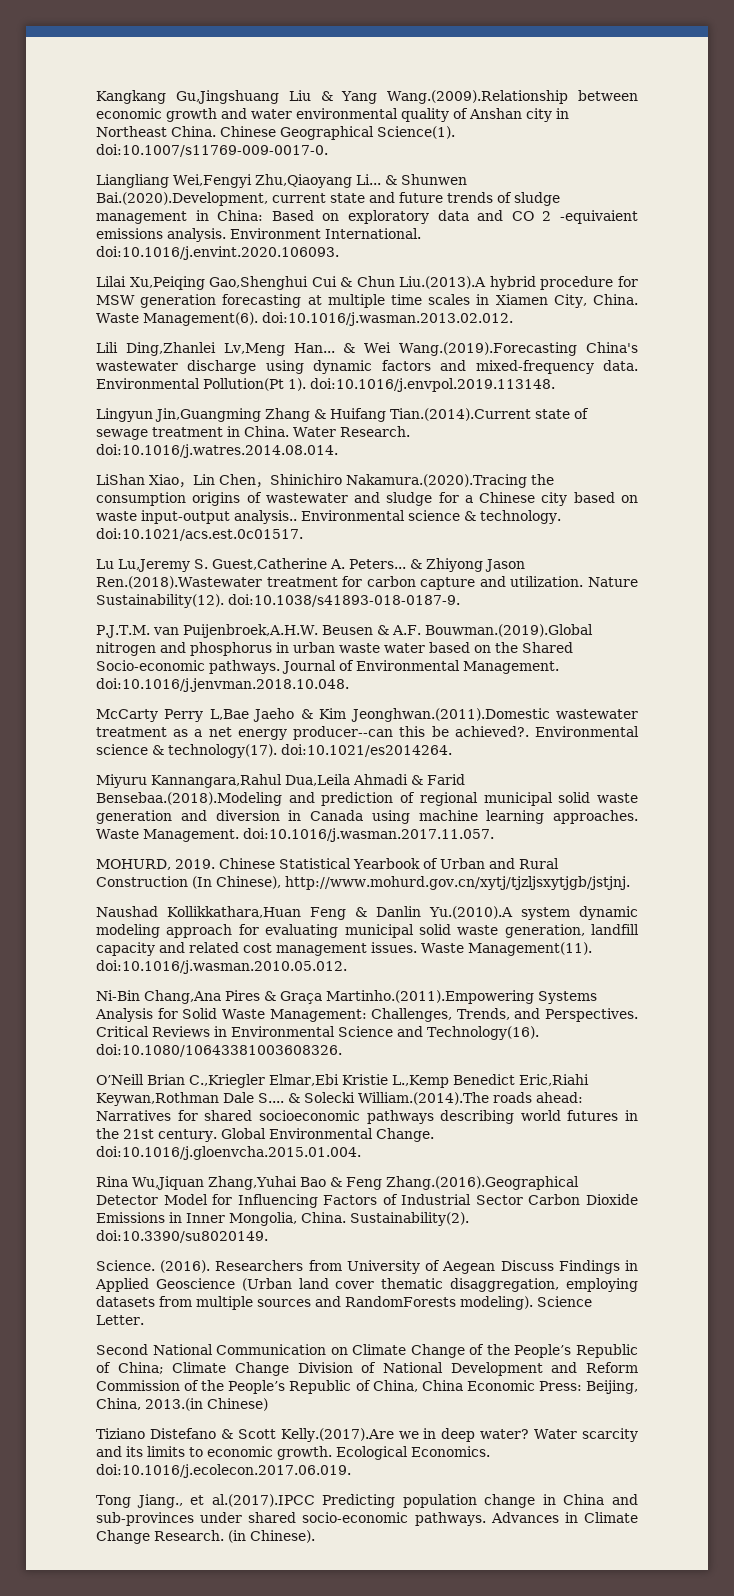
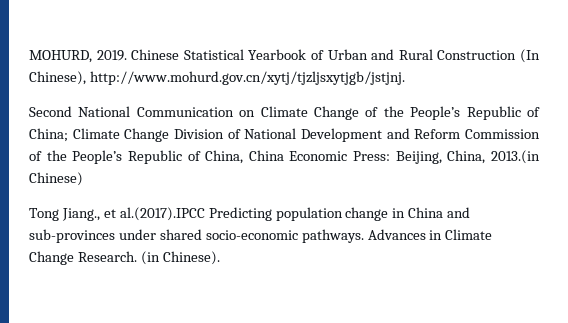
- Kangkang Gu,Jingshuang Liu & Yang Wang.(2009).Relationship between economic growth and water environmental quality of Anshan city in Northeast China. Chinese Geographical Science(1). doi:10.1007/s11769-009-0017-0.
- Liangliang Wei,Fengyi Zhu,Qiaoyang Li... & Shunwen Bai.(2020).Development, current state and future trends of sludge management in China: Based on exploratory data and CO 2 -equivaient emissions analysis. Environment International. doi:10.1016/j.envint.2020.106093.
- Lilai Xu,Peiqing Gao,Shenghui Cui & Chun Liu.(2013).A hybrid procedure for MSW generation forecasting at multiple time scales in Xiamen City, China. Waste Management(6). doi:10.1016/j.wasman.2013.02.012.
- Lili Ding,Zhanlei Lv,Meng Han... & Wei Wang.(2019).Forecasting China's wastewater discharge using dynamic factors and mixed-frequency data. Environmental Pollution(Pt 1). doi:10.1016/j.envpol.2019.113148.
- Lingyun Jin,Guangming Zhang & Huifang Tian.(2014).Current state of sewage treatment in China. Water Research. doi:10.1016/j.watres.2014.08.014.
- LiShan Xiao，Lin Chen，Shinichiro Nakamura.(2020).Tracing the consumption origins of wastewater and sludge for a Chinese city based on waste input-output analysis.. Environmental science & technology. doi:10.1021/acs.est.0c01517.
- Lu Lu,Jeremy S. Guest,Catherine A. Peters... & Zhiyong Jason Ren.(2018).Wastewater treatment for carbon capture and utilization. Nature Sustainability(12). doi:10.1038/s41893-018-0187-9.
- P.J.T.M. van Puijenbroek,A.H.W. Beusen & A.F. Bouwman.(2019).Global nitrogen and phosphorus in urban waste water based on the Shared Socio-economic pathways. Journal of Environmental Management. doi:10.1016/j.jenvman.2018.10.048.
- McCarty Perry L,Bae Jaeho & Kim Jeonghwan.(2011).Domestic wastewater treatment as a net energy producer--can this be achieved?. Environmental science & technology(17). doi:10.1021/es2014264.
- Miyuru Kannangara,Rahul Dua,Leila Ahmadi & Farid Bensebaa.(2018).Modeling and prediction of regional municipal solid waste generation and diversion in Canada using machine learning approaches. Waste Management. doi:10.1016/j.wasman.2017.11.057.
- Naushad Kollikkathara,Huan Feng & Danlin Yu.(2010).A system dynamic modeling approach for evaluating municipal solid waste generation, landfill capacity and related cost management issues. Waste Management(11). doi:10.1016/j.wasman.2010.05.012.
- Ni-Bin Chang,Ana Pires & Graça Martinho.(2011).Empowering Systems Analysis for Solid Waste Management: Challenges, Trends, and Perspectives. Critical Reviews in Environmental Science and Technology(16). doi:10.1080/10643381003608326.
- O’Neill Brian C.,Kriegler Elmar,Ebi Kristie L.,Kemp Benedict Eric,Riahi Keywan,Rothman Dale S.... & Solecki William.(2014).The roads ahead: Narratives for shared socioeconomic pathways describing world futures in the 21st century. Global Environmental Change. doi:10.1016/j.gloenvcha.2015.01.004.
- Rina Wu,Jiquan Zhang,Yuhai Bao & Feng Zhang.(2016).Geographical Detector Model for Influencing Factors of Industrial Sector Carbon Dioxide Emissions in Inner Mongolia, China. Sustainability(2). doi:10.3390/su8020149.
- Science. (2016). Researchers from University of Aegean Discuss Findings in Applied Geoscience (Urban land cover thematic disaggregation, employing datasets from multiple sources and RandomForests modeling). Science Letter.
- Tiziano Distefano & Scott Kelly.(2017).Are we in deep water? Water scarcity and its limits to economic growth. Ecological Economics. doi:10.1016/j.ecolecon.2017.06.019.

